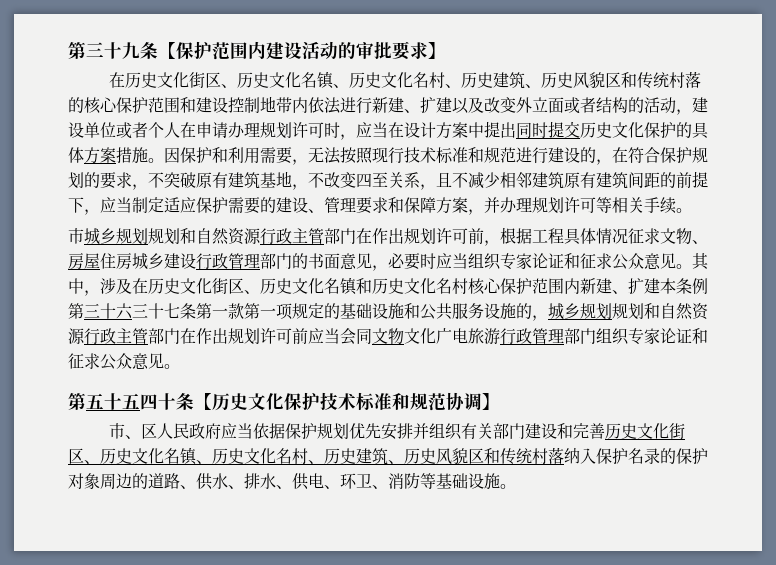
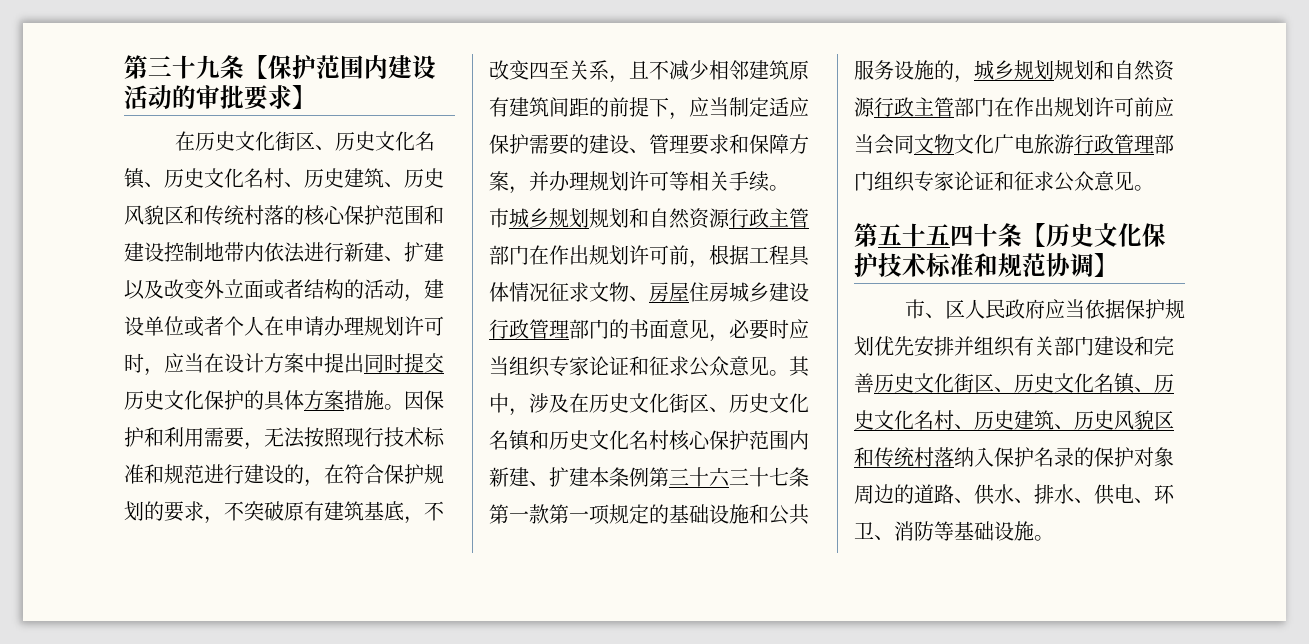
- 因保护和利用需要，无法按照现行技术标准和规范进行建设的，在符合保护规划的要求，不突破原有建筑基地，不改变四至关系，且不减少相邻建筑原有建筑间距的前提下，应当制定适应保护需要的建设、管理要求和保障方案，并办理规划许可等相关手续。
+ 因保护和利用需要，无法按照现行技术标准和规范进行建设的，在符合保护规划的要求，不突破原有建筑基底，不改变四至关系，且不减少相邻建筑原有建筑间距的前提下，应当制定适应保护需要的建设、管理要求和保障方案，并办理规划许可等相关手续。

